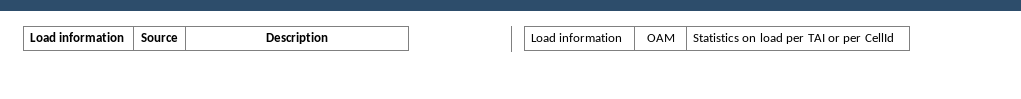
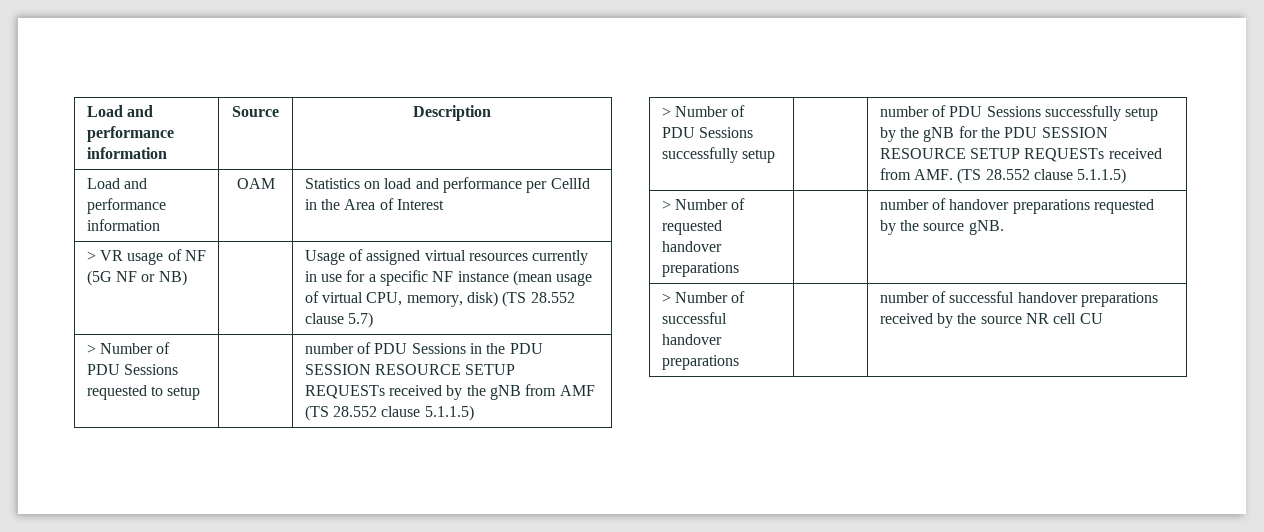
- Load information | Source | Description
+ Load and performance information | Source | Description
- Load information | OAM | Statistics on load per TAI or per CellId
+ Load and performance information | OAM | Statistics on load and performance per CellId in the Area of Interest
+ > VR usage of NF (5G NF or NB) | | Usage of assigned virtual resources currently in use for a specific NF instance (mean usage of virtual CPU, memory, disk) (TS 28.552 clause 5.7)
+ > Number of PDU Sessions requested to setup | | number of PDU Sessions in the PDU SESSION RESOURCE SETUP REQUESTs received by the gNB from AMF (TS 28.552 clause 5.1.1.5)
+ > Number of PDU Sessions successfully setup | | number of PDU Sessions successfully setup by the gNB for the PDU SESSION RESOURCE SETUP REQUESTs received from AMF. (TS 28.552 clause 5.1.1.5)
+ > Number of requested handover preparations | | number of handover preparations requested by the source gNB.
+ > Number of successful handover preparations | | number of successful handover preparations received by the source NR cell CU

